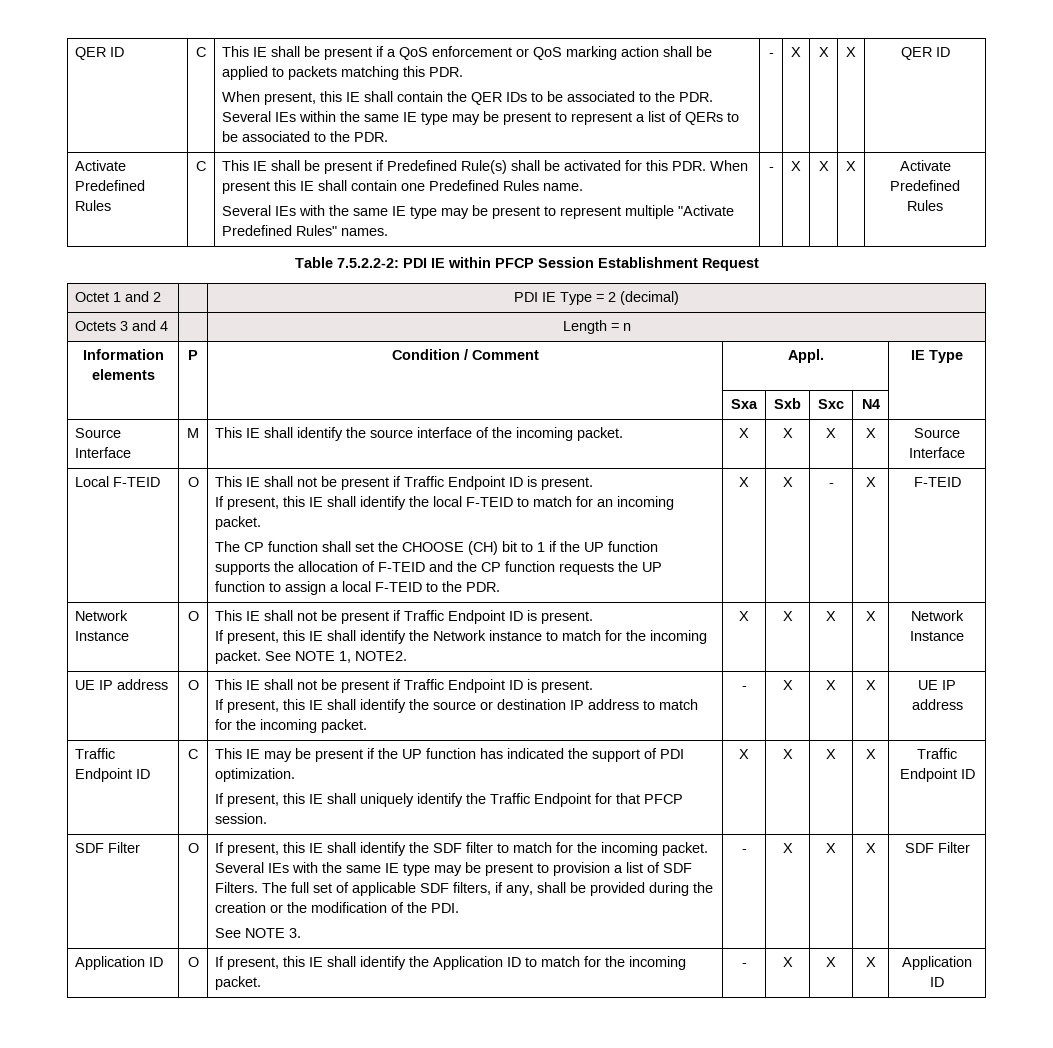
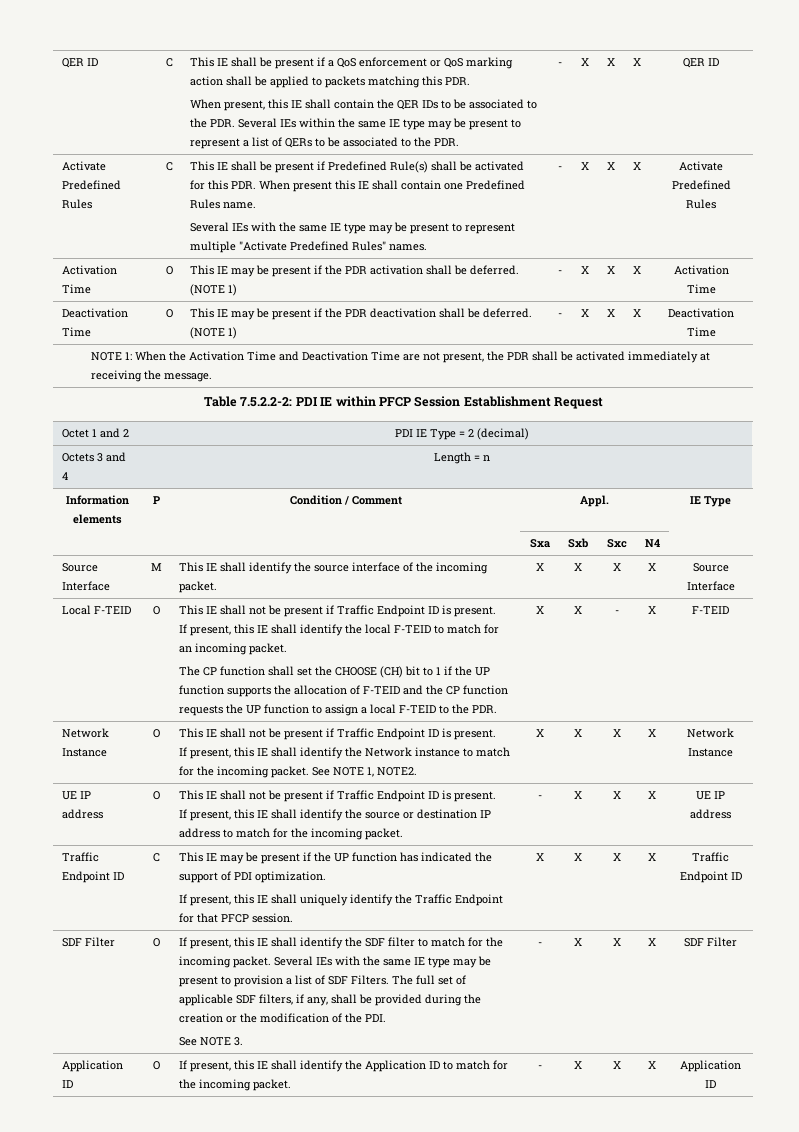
+ Activation Time | O | This IE may be present if the PDR activation shall be deferred. (NOTE 1) | - | X | X | X | Activation Time
+ Deactivation Time | O | This IE may be present if the PDR deactivation shall be deferred. (NOTE 1) | - | X | X | X | Deactivation Time
+ NOTE 1: When the Activation Time and Deactivation Time are not present, the PDR shall be activated immediately at receiving the message.

